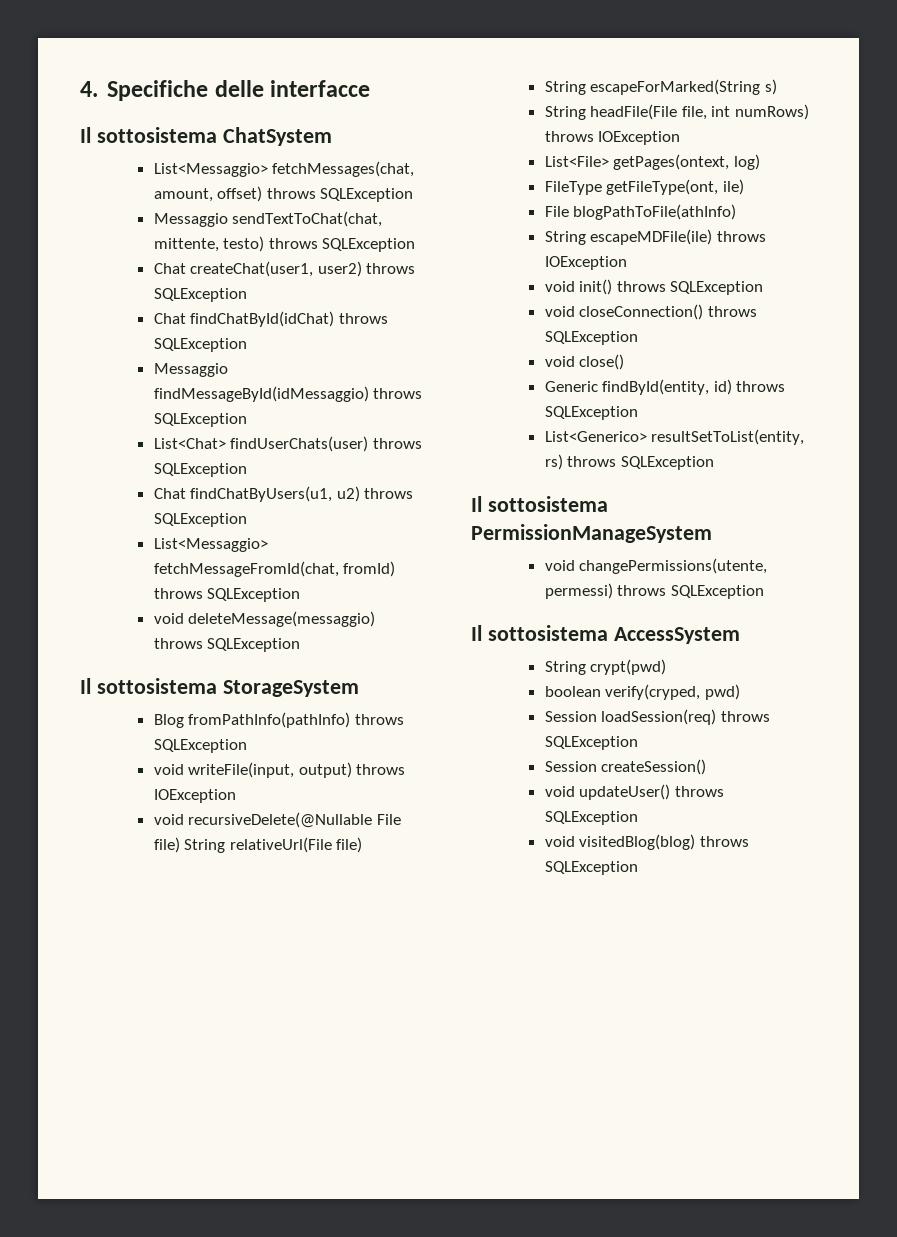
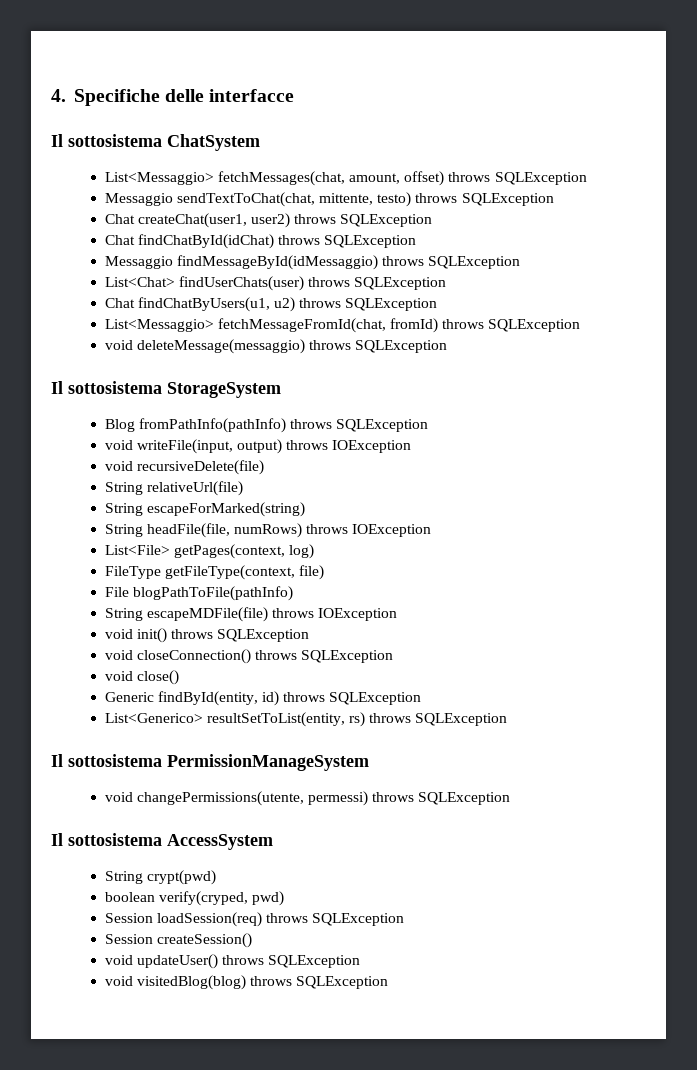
- void recursiveDelete(@Nullable File file) String relativeUrl(File file)
- String escapeForMarked(String s)
- String headFile(File file, int numRows) throws IOException
+ void recursiveDelete(file)
+ String relativeUrl(file)
+ String escapeForMarked(string)
+ String headFile(file, numRows) throws IOException
- List<File> getPages(ontext, log)
+ List<File> getPages(context, log)
- FileType getFileType(ont, ile)
- File blogPathToFile(athInfo)
- String escapeMDFile(ile) throws IOException
+ FileType getFileType(context, file)
+ File blogPathToFile(pathInfo)
+ String escapeMDFile(file) throws IOException

